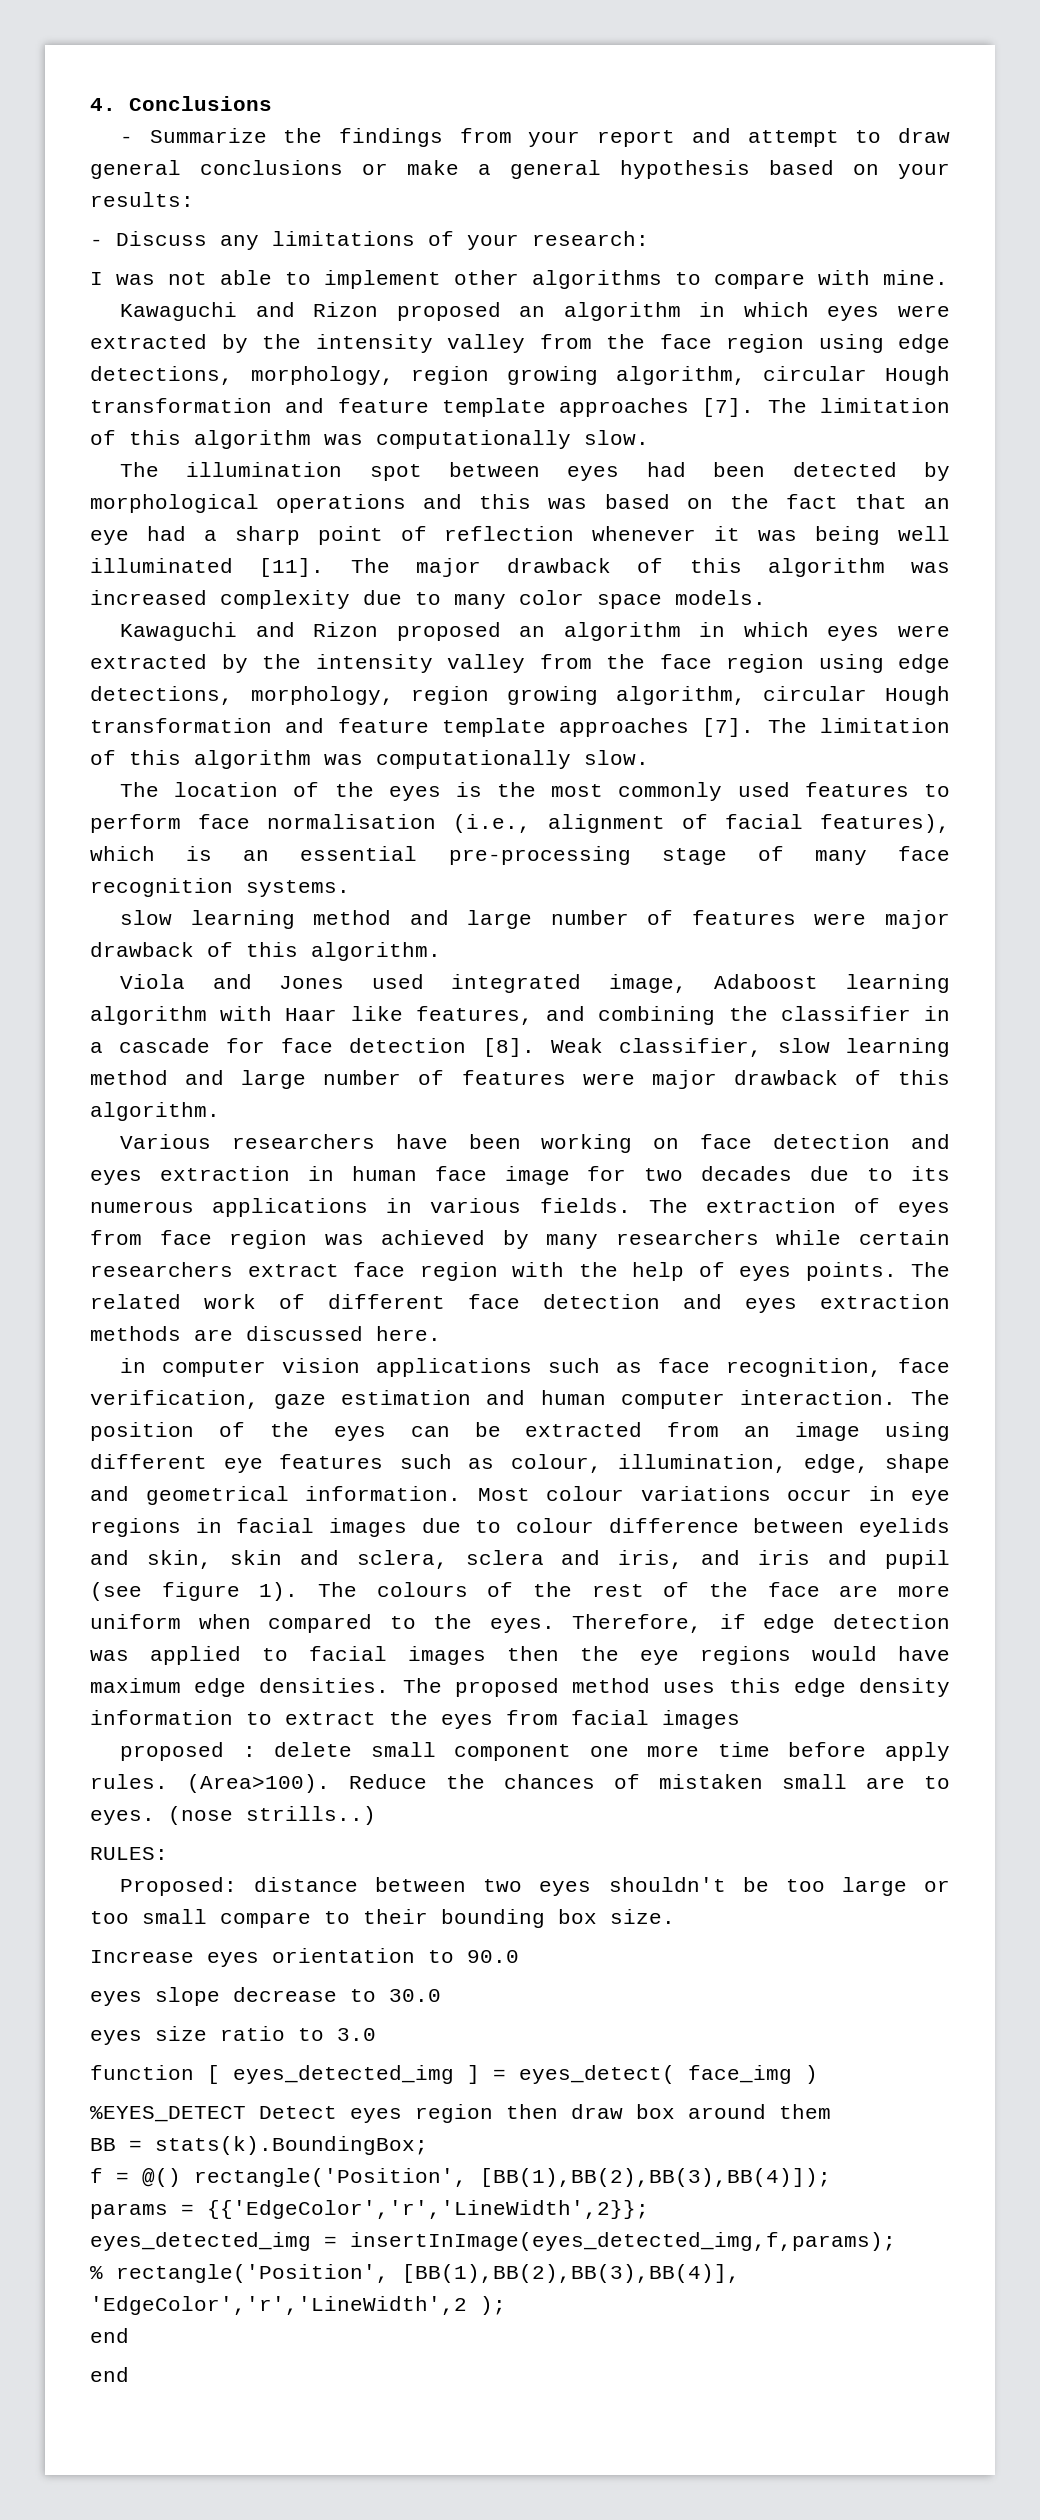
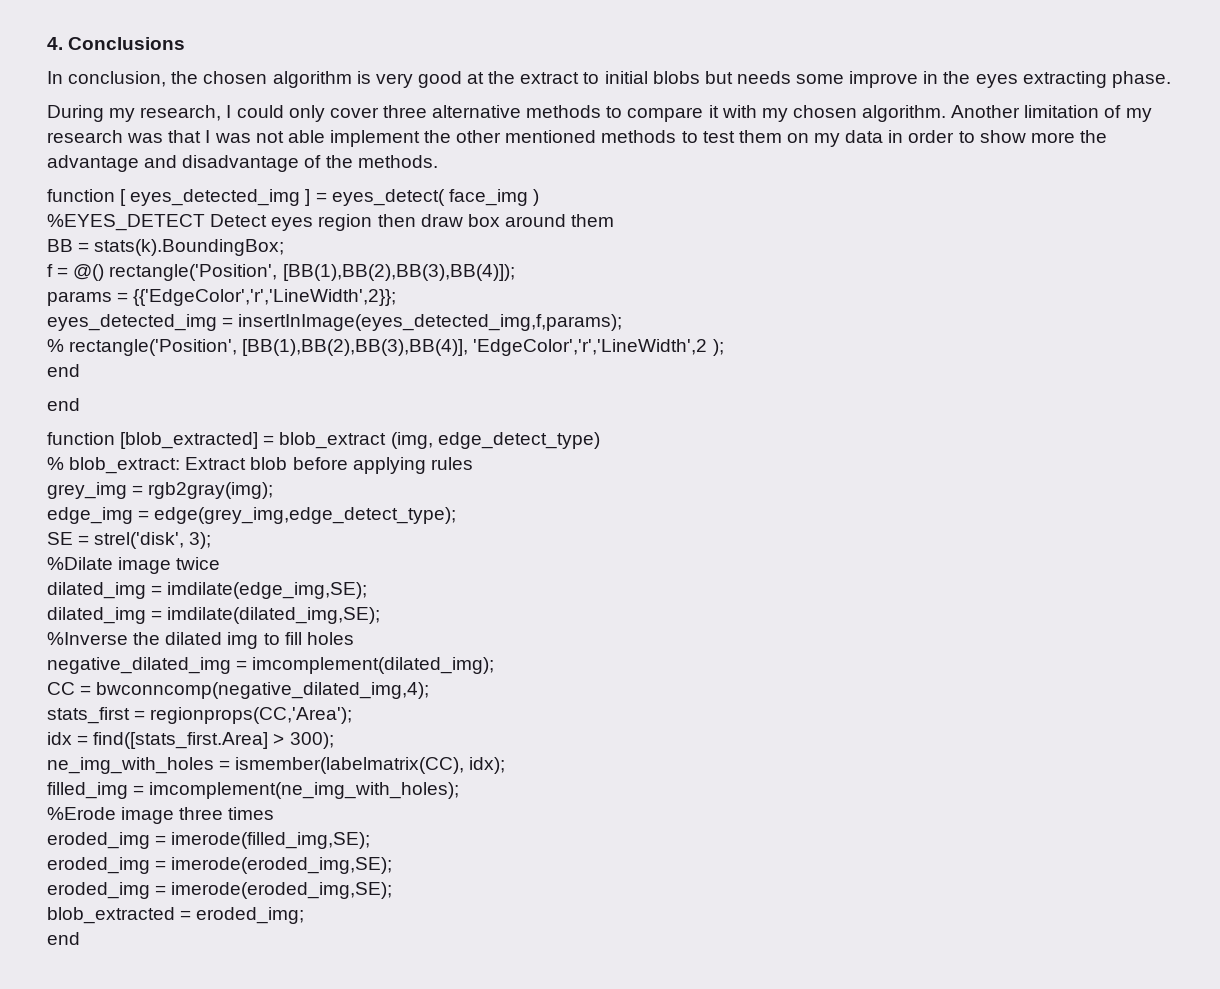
- - Summarize the findings from your report and attempt to draw general conclusions or make a general hypothesis based on your results:
- - Discuss any limitations of your research:
- I was not able to implement other algorithms to compare with mine.
- Kawaguchi and Rizon proposed an algorithm in which eyes were extracted by the intensity valley from the face region using edge detections, morphology, region growing algorithm, circular Hough transformation and feature template approaches [7]. The limitation of this algorithm was computationally slow.
- The illumination spot between eyes had been detected by morphological operations and this was based on the fact that an eye had a sharp point of reflection whenever it was being well illuminated [11]. The major drawback of this algorithm was increased complexity due to many color space models.
- Kawaguchi and Rizon proposed an algorithm in which eyes were extracted by the intensity valley from the face region using edge detections, morphology, region growing algorithm, circular Hough transformation and feature template approaches [7]. The limitation of this algorithm was computationally slow.
- The location of the eyes is the most commonly used features to perform face normalisation (i.e., alignment of facial features), which is an essential pre-processing stage of many face recognition systems.
- slow learning method and large number of features were major drawback of this algorithm.
- Viola and Jones used integrated image, Adaboost learning algorithm with Haar like features, and combining the classifier in a cascade for face detection [8]. Weak classifier, slow learning method and large number of features were major drawback of this algorithm.
- Various researchers have been working on face detection and eyes extraction in human face image for two decades due to its numerous applications in various fields. The extraction of eyes from face region was achieved by many researchers while certain researchers extract face region with the help of eyes points. The related work of different face detection and eyes extraction methods are discussed here.
- in computer vision applications such as face recognition, face verification, gaze estimation and human computer interaction. The position of the eyes can be extracted from an image using different eye features such as colour, illumination, edge, shape and geometrical information. Most colour variations occur in eye regions in facial images due to colour difference between eyelids and skin, skin and sclera, sclera and iris, and iris and pupil (see figure 1). The colours of the rest of the face are more uniform when compared to the eyes. Therefore, if edge detection was applied to facial images then the eye regions would have maximum edge densities. The proposed method uses this edge density information to extract the eyes from facial images
- proposed : delete small component one more time before apply rules. (Area>100). Reduce the chances of mistaken small are to eyes. (nose strills..)
- RULES:
- Proposed: distance between two eyes shouldn't be too large or too small compare to their bounding box size.
- Increase eyes orientation to 90.0
- eyes slope decrease to 30.0
- eyes size ratio to 3.0
+ In conclusion, the chosen algorithm is very good at the extract to initial blobs but needs some improve in the eyes extracting phase.
+ During my research, I could only cover three alternative methods to compare it with my chosen algorithm. Another limitation of my research was that I was not able implement the other mentioned methods to test them on my data in order to show more the advantage and disadvantage of the methods.
+ function [blob_extracted] = blob_extract (img, edge_detect_type)
+ % blob_extract: Extract blob before applying rules
+ grey_img = rgb2gray(img);
+ edge_img = edge(grey_img,edge_detect_type);
+ SE = strel('disk', 3);
+ %Dilate image twice
+ dilated_img = imdilate(edge_img,SE);
+ dilated_img = imdilate(dilated_img,SE);
+ %Inverse the dilated img to fill holes
+ negative_dilated_img = imcomplement(dilated_img);
+ CC = bwconncomp(negative_dilated_img,4);
+ stats_first = regionprops(CC,'Area');
+ idx = find([stats_first.Area] > 300);
+ ne_img_with_holes = ismember(labelmatrix(CC), idx);
+ filled_img = imcomplement(ne_img_with_holes);
+ %Erode image three times
+ eroded_img = imerode(filled_img,SE);
+ eroded_img = imerode(eroded_img,SE);
+ eroded_img = imerode(eroded_img,SE);
+ blob_extracted = eroded_img;
+ end

